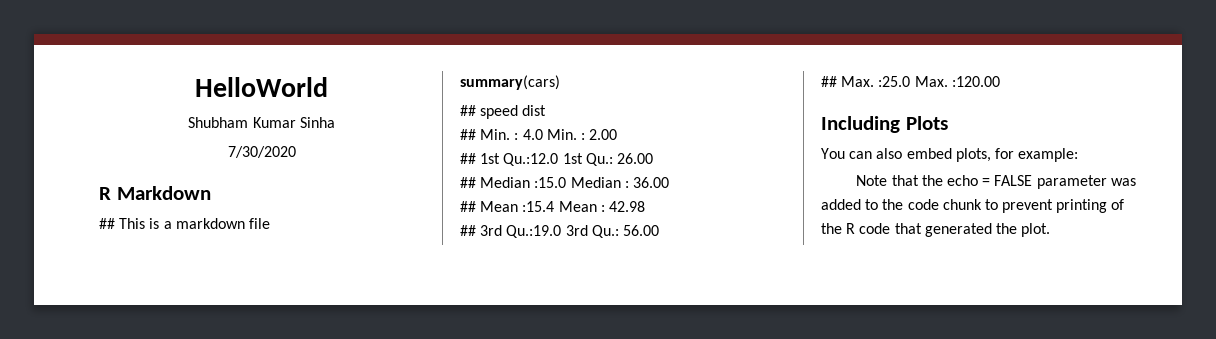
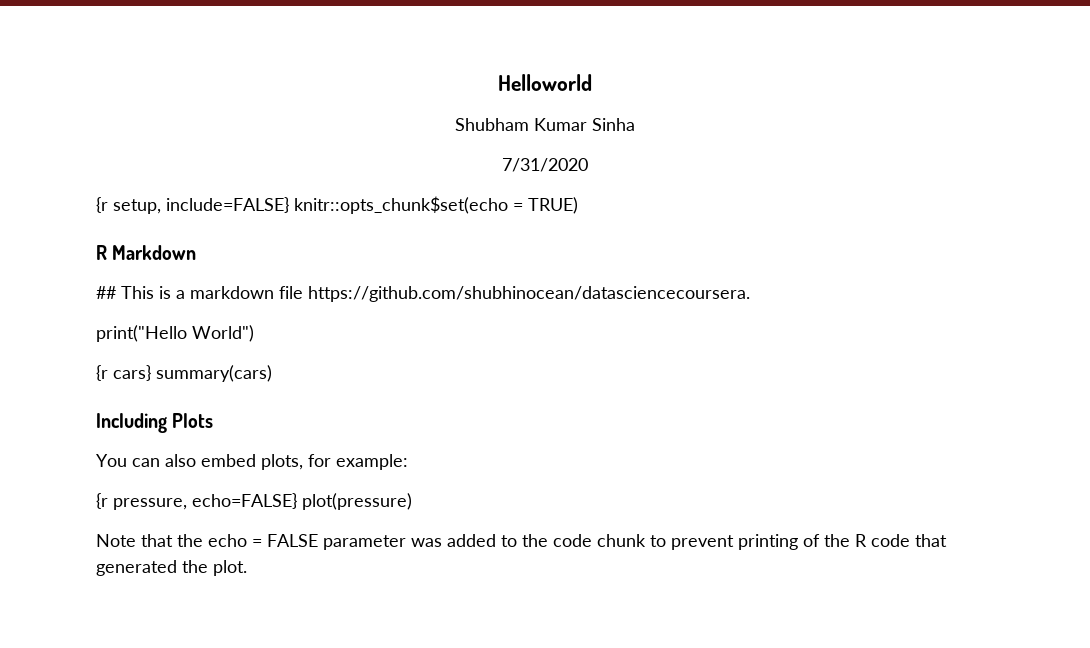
- HelloWorld
+ Helloworld
- 7/30/2020
+ 7/31/2020
+ {r setup, include=FALSE} knitr::opts_chunk$set(echo = TRUE)
- ## This is a markdown file
- summary(cars)
- ## speed dist
- ## Min. : 4.0 Min. : 2.00
- ## 1st Qu.:12.0 1st Qu.: 26.00
- ## Median :15.0 Median : 36.00
- ## Mean :15.4 Mean : 42.98
- ## 3rd Qu.:19.0 3rd Qu.: 56.00
- ## Max. :25.0 Max. :120.00
+ ## This is a markdown file https://github.com/shubhinocean/datasciencecoursera.
+ print("Hello World")
+ {r cars} summary(cars)
+ {r pressure, echo=FALSE} plot(pressure)

